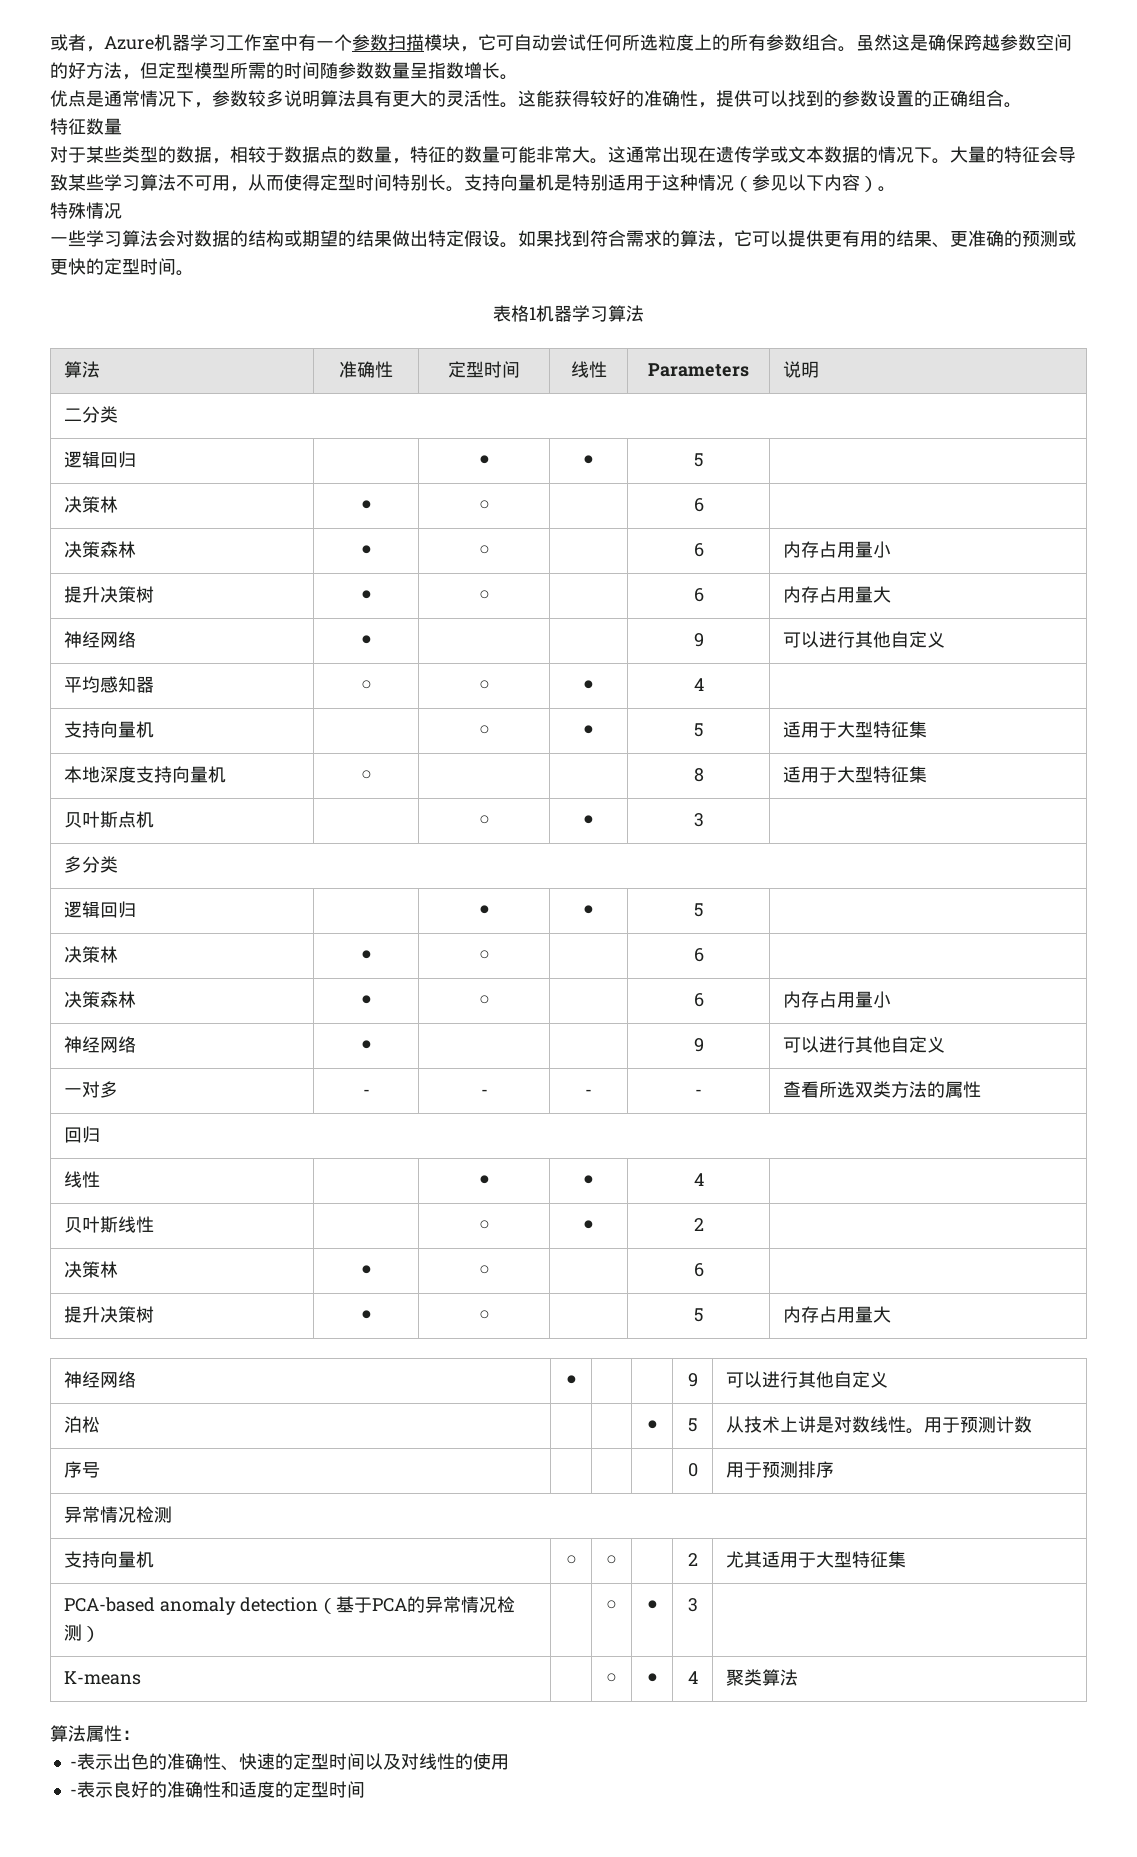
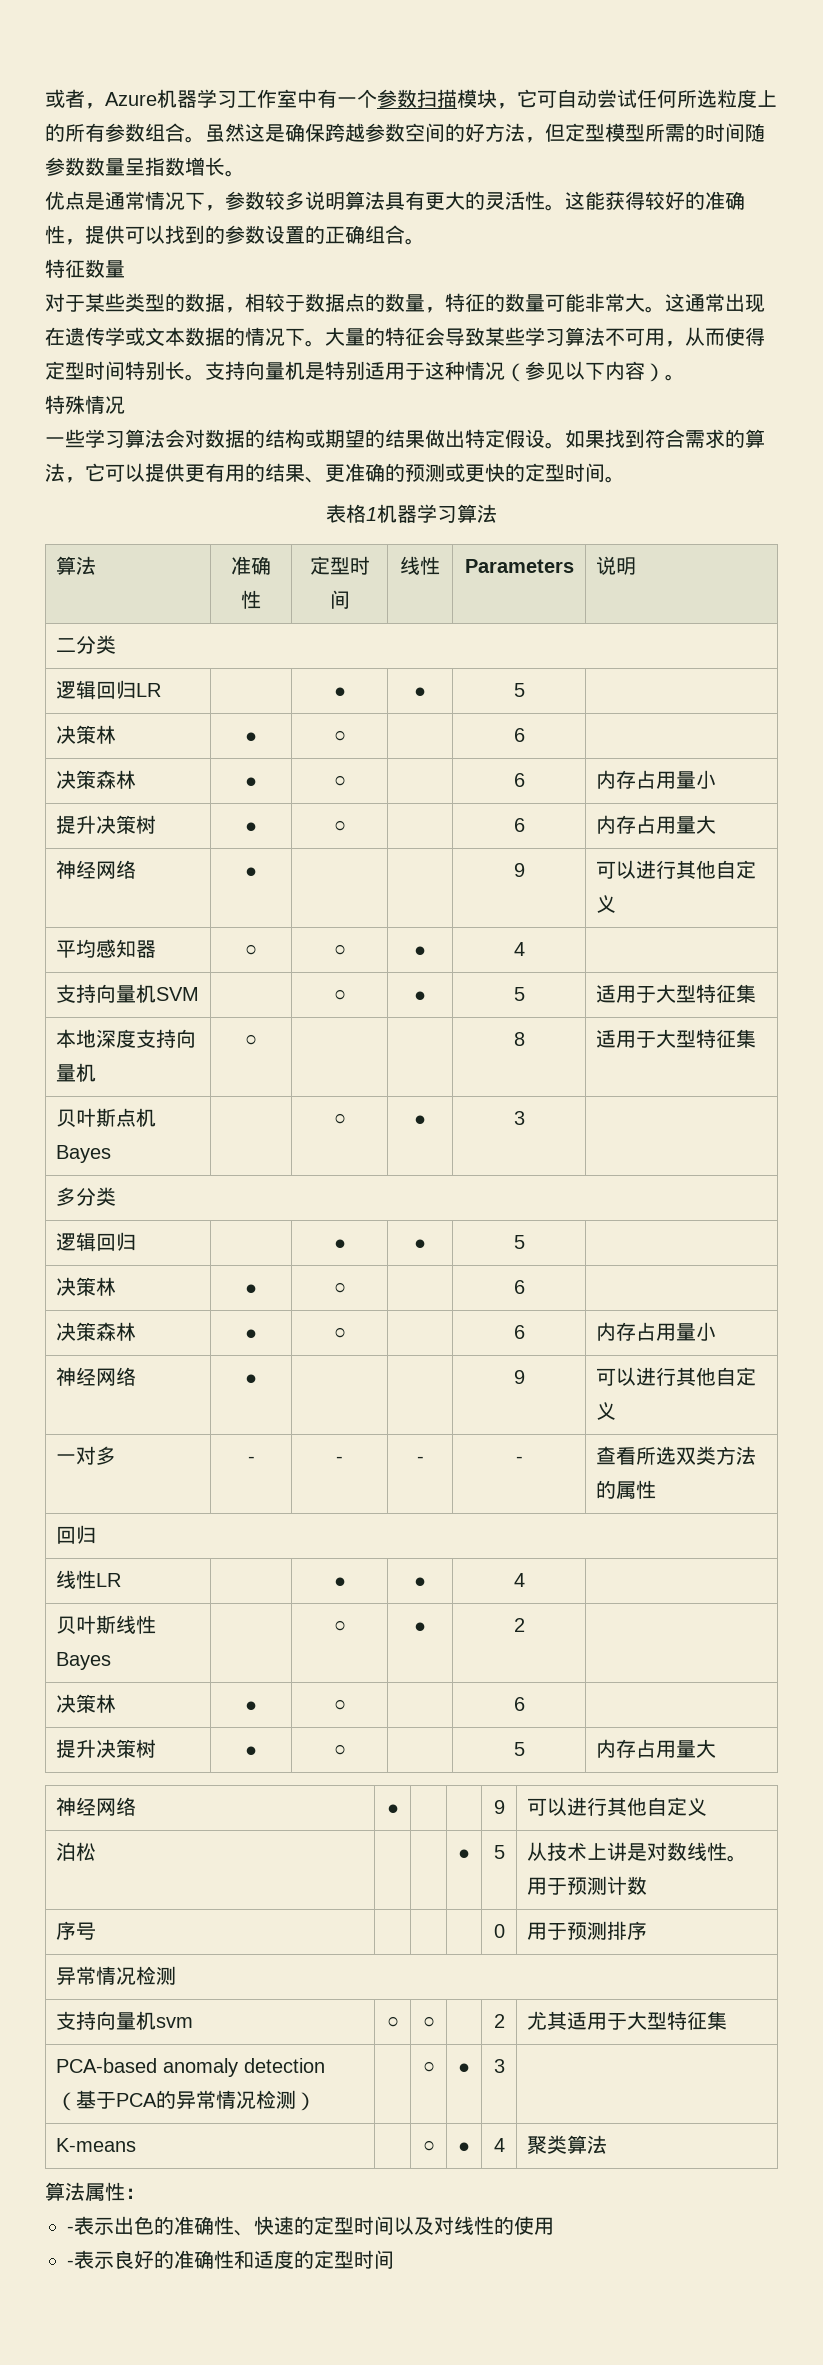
  二分类
- 逻辑回归 | | ● | ● | 5 |
+ 逻辑回归LR | | ● | ● | 5 |
- 支持向量机 | | ○ | ● | 5 | 适用于大型特征集
+ 支持向量机SVM | | ○ | ● | 5 | 适用于大型特征集
- 贝叶斯点机 | | ○ | ● | 3 |
+ 贝叶斯点机Bayes | | ○ | ● | 3 |
- 线性 | | ● | ● | 4 |
+ 线性LR | | ● | ● | 4 |
- 贝叶斯线性 | | ○ | ● | 2 |
+ 贝叶斯线性Bayes | | ○ | ● | 2 |
- 支持向量机 | ○ | ○ | | 2 | 尤其适用于大型特征集
+ 支持向量机svm | ○ | ○ | | 2 | 尤其适用于大型特征集

